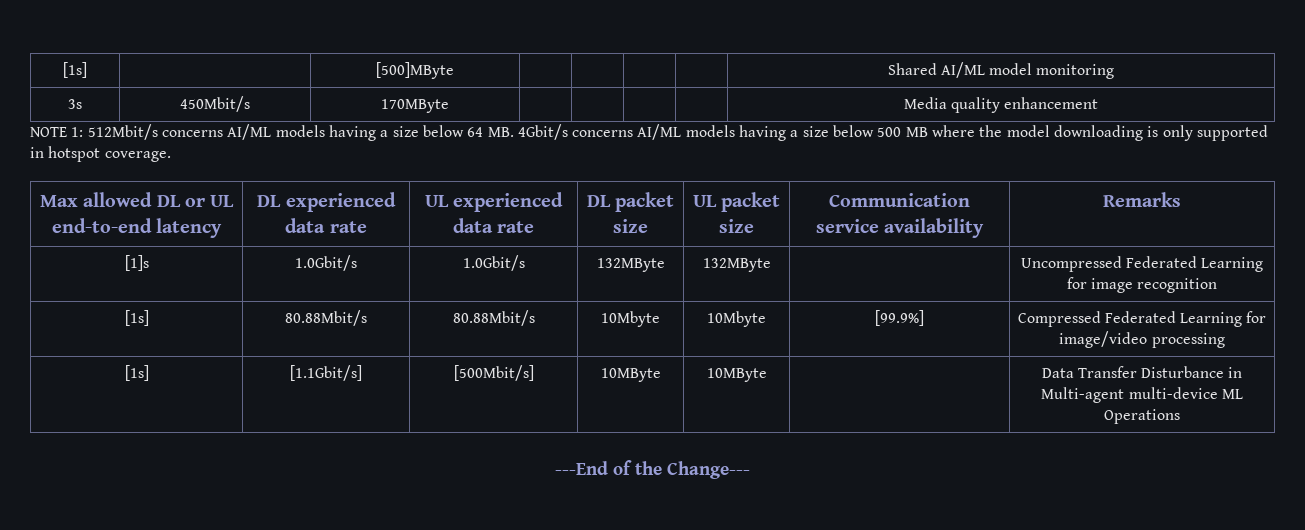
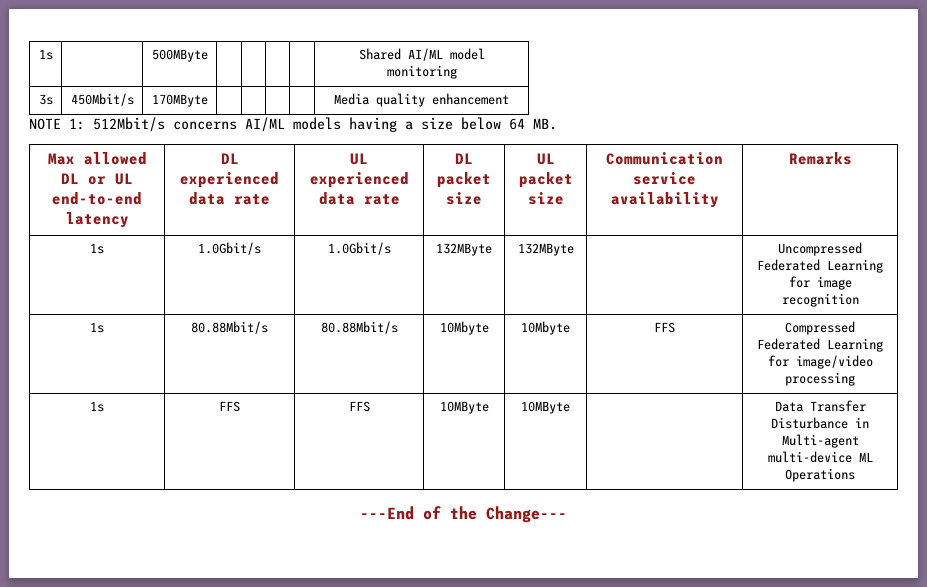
- [1s] | | [500]MByte | | | | | Shared AI/ML model monitoring
+ 1s | | 500MByte | | | | | Shared AI/ML model monitoring
- NOTE 1: 512Mbit/s concerns AI/ML models having a size below 64 MB. 4Gbit/s concerns AI/ML models having a size below 500 MB where the model downloading is only supported in hotspot coverage.
+ NOTE 1: 512Mbit/s concerns AI/ML models having a size below 64 MB.
- [1]s | 1.0Gbit/s | 1.0Gbit/s | 132MByte | 132MByte | | Uncompressed Federated Learning for image recognition
+ 1s | 1.0Gbit/s | 1.0Gbit/s | 132MByte | 132MByte | | Uncompressed Federated Learning for image recognition
- [1s] | 80.88Mbit/s | 80.88Mbit/s | 10Mbyte | 10Mbyte | [99.9%] | Compressed Federated Learning for image/video processing
+ 1s | 80.88Mbit/s | 80.88Mbit/s | 10Mbyte | 10Mbyte | FFS | Compressed Federated Learning for image/video processing
- [1s] | [1.1Gbit/s] | [500Mbit/s] | 10MByte | 10MByte | | Data Transfer Disturbance in Multi-agent multi-device ML Operations
+ 1s | FFS | FFS | 10MByte | 10MByte | | Data Transfer Disturbance in Multi-agent multi-device ML Operations

